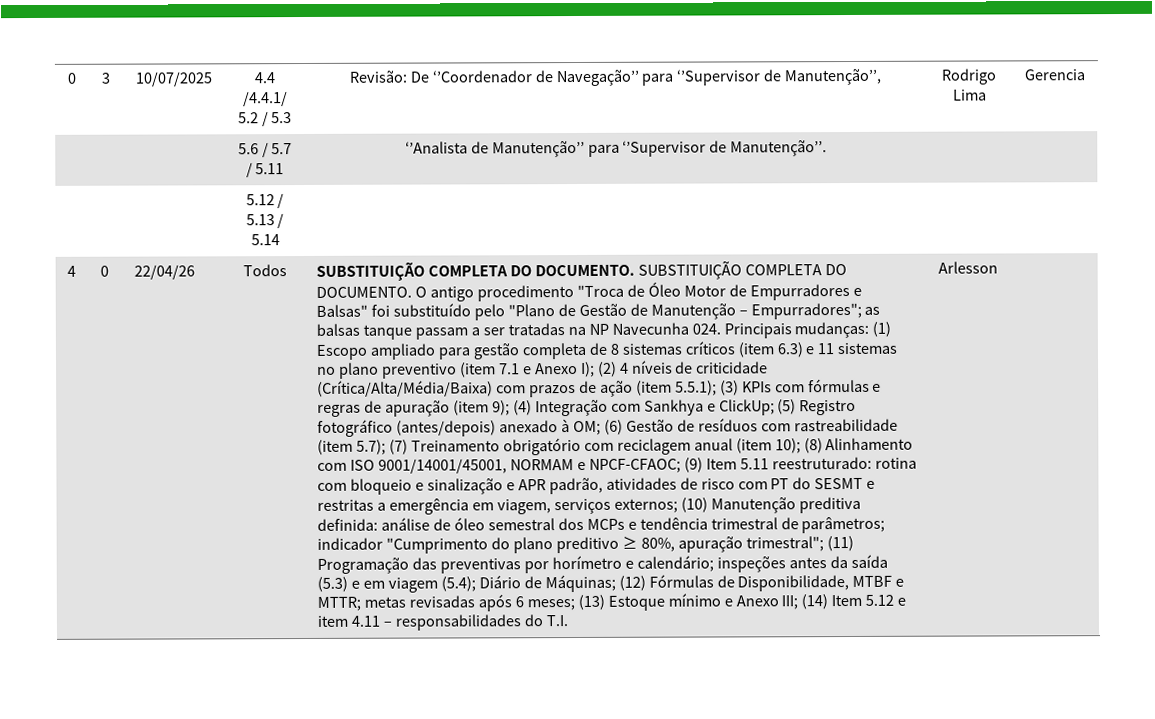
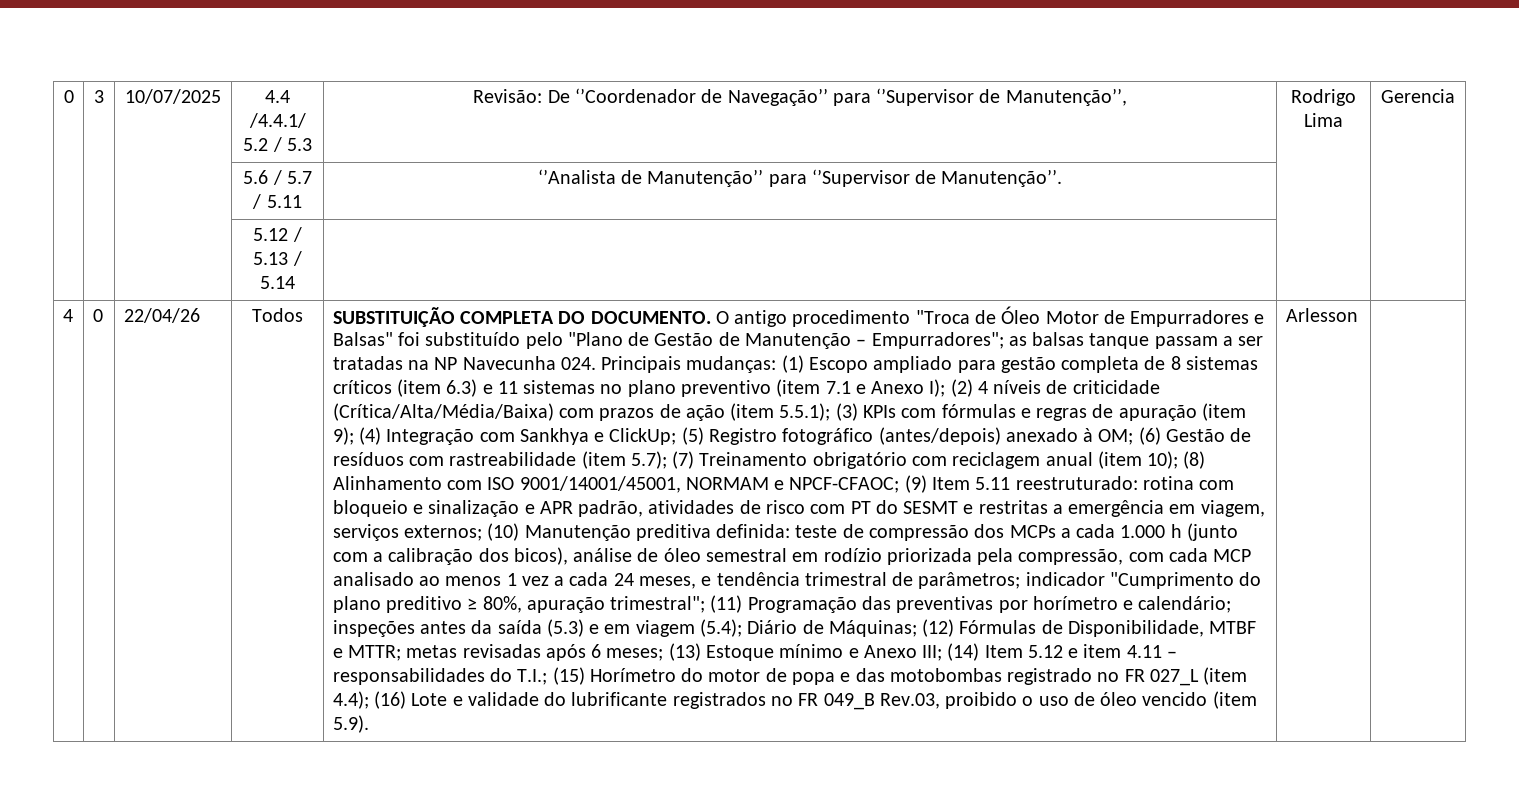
- SUBSTITUIÇÃO COMPLETA DO DOCUMENTO. SUBSTITUIÇÃO COMPLETA DO DOCUMENTO.
+ SUBSTITUIÇÃO COMPLETA DO DOCUMENTO.
- análise de óleo semestral dos MCPs e tendência trimestral de parâmetros;
+ teste de compressão dos MCPs a cada 1.000 h (junto com a calibração dos bicos), análise de óleo semestral em rodízio priorizada pela compressão, com cada MCP analisado ao menos 1 vez a cada 24 meses, e tendência trimestral de parâmetros;
- (14) Item 5.12 e item 4.11 – responsabilidades do T.I.
+ (14) Item 5.12 e item 4.11 – responsabilidades do T.I.; (15) Horímetro do motor de popa e das motobombas registrado no FR 027_L (item 4.4); (16) Lote e validade do lubrificante registrados no FR 049_B Rev.03, proibido o uso de óleo vencido (item 5.9).

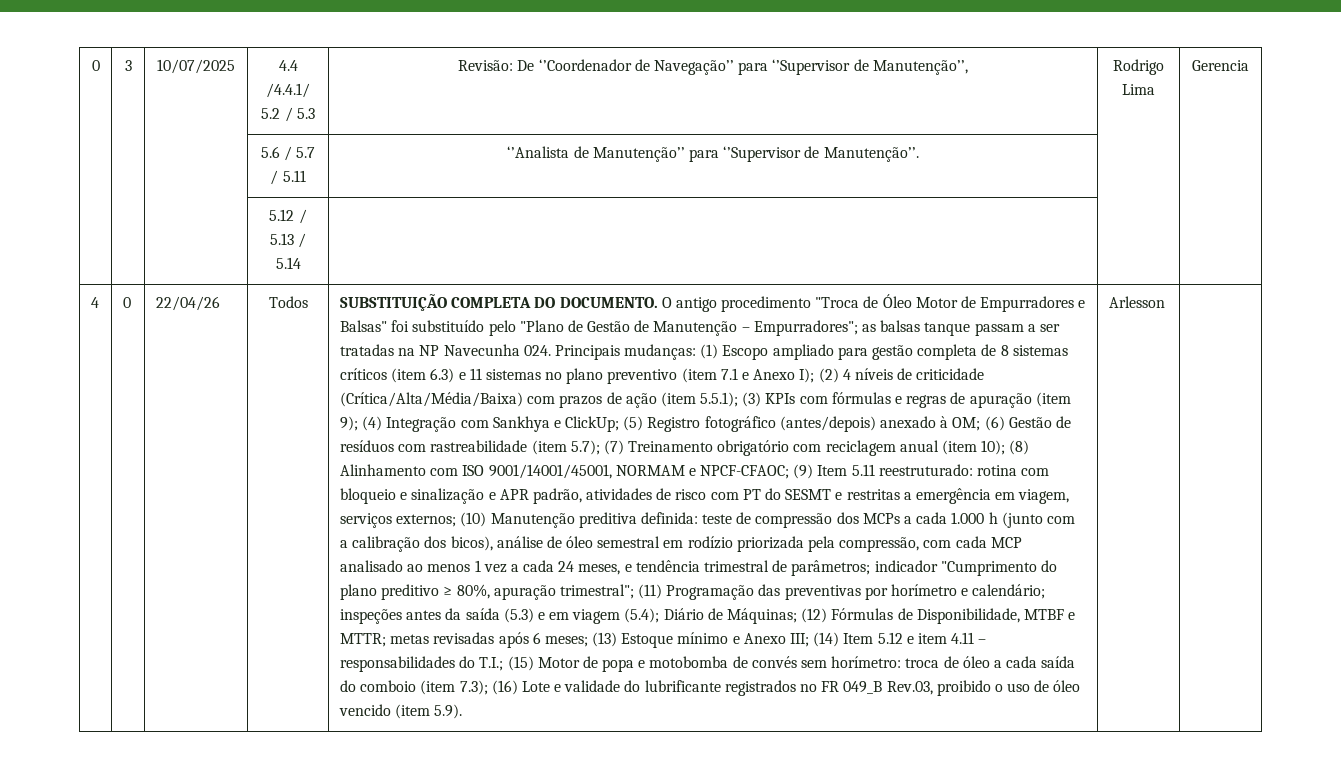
- (15) Horímetro do motor de popa e das motobombas registrado no FR 027_L (item 4.4);
+ (15) Motor de popa e motobomba de convés sem horímetro: troca de óleo a cada saída do comboio (item 7.3);

